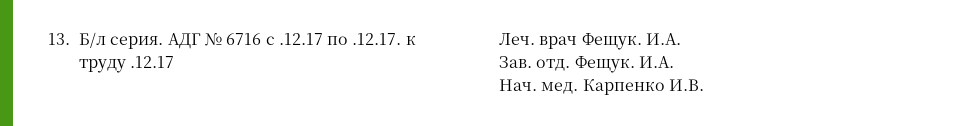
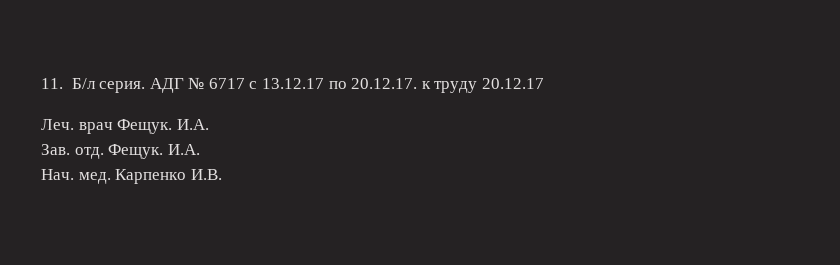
- 13. Б/л серия.
+ 11. Б/л серия.
- АДГ № 6716 с .12.17 по .12.17. к труду .12.17
+ АДГ № 6717 с 13.12.17 по 20.12.17. к труду 20.12.17

